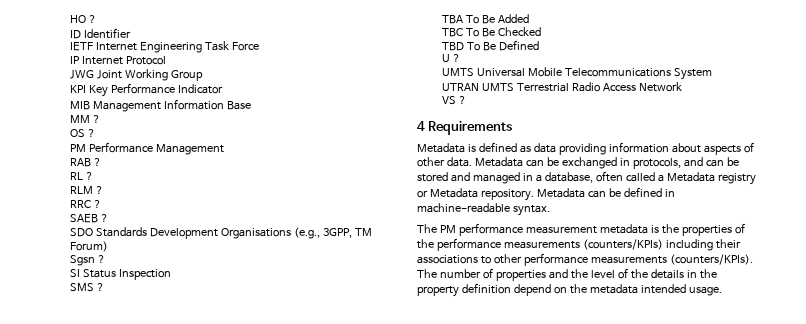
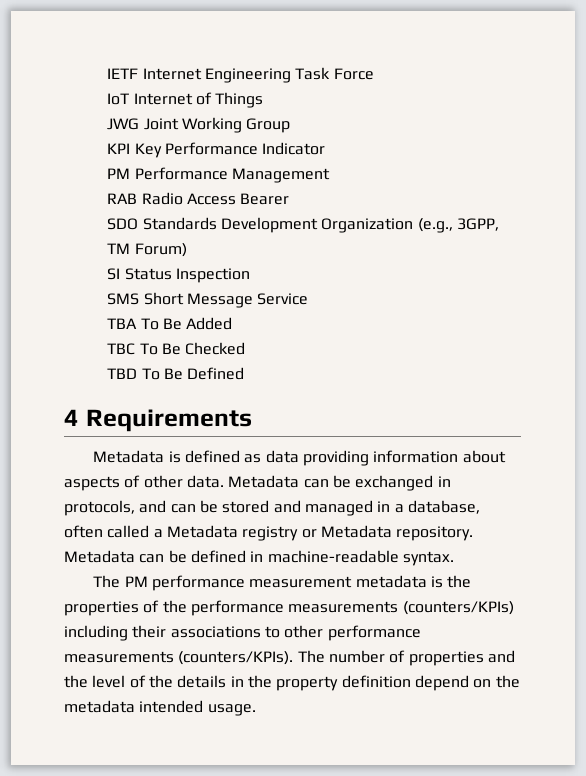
- HO ?
- ID Identifier
- IP Internet Protocol
+ IoT Internet of Things
- MIB Management Information Base
- MM ?
- OS ?
  PM Performance Management
- RAB ?
- RL ?
- RLM ?
- RRC ?
- SAEB ?
+ RAB Radio Access Bearer
- SDO Standards Development Organisations (e.g., 3GPP, TM Forum)
+ SDO Standards Development Organization (e.g., 3GPP, TM Forum)
- Sgsn ?
- SMS ?
+ SMS Short Message Service
- U ?
- UMTS Universal Mobile Telecommunications System
- UTRAN UMTS Terrestrial Radio Access Network
- VS ?

